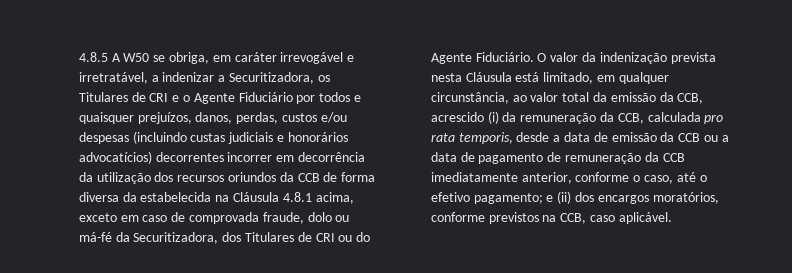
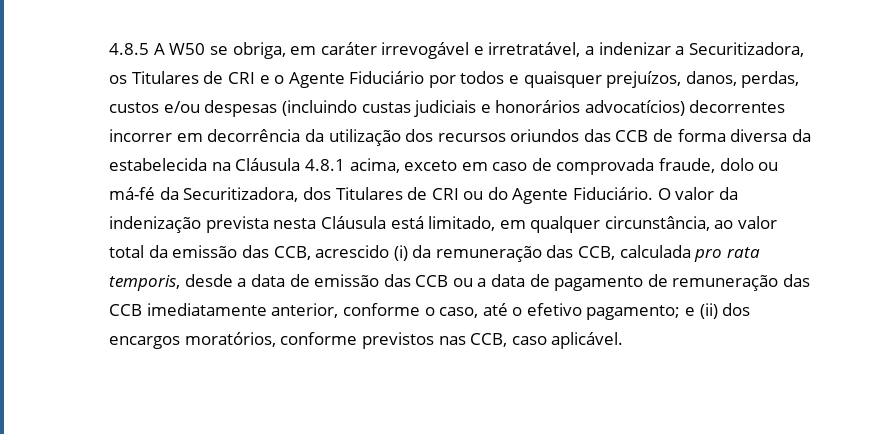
- 4.8.5 A W50 se obriga, em caráter irrevogável e irretratável, a indenizar a Securitizadora, os Titulares de CRI e o Agente Fiduciário por todos e quaisquer prejuízos, danos, perdas, custos e/ou despesas (incluindo custas judiciais e honorários advocatícios) decorrentes incorrer em decorrência da utilização dos recursos oriundos da CCB de forma diversa da estabelecida na Cláusula 4.8.1 acima, exceto em caso de comprovada fraude, dolo ou má-fé da Securitizadora, dos Titulares de CRI ou do Agente Fiduciário.
+ 4.8.5 A W50 se obriga, em caráter irrevogável e irretratável, a indenizar a Securitizadora, os Titulares de CRI e o Agente Fiduciário por todos e quaisquer prejuízos, danos, perdas, custos e/ou despesas (incluindo custas judiciais e honorários advocatícios) decorrentes incorrer em decorrência da utilização dos recursos oriundos das CCB de forma diversa da estabelecida na Cláusula 4.8.1 acima, exceto em caso de comprovada fraude, dolo ou má-fé da Securitizadora, dos Titulares de CRI ou do Agente Fiduciário.
- O valor da indenização prevista nesta Cláusula está limitado, em qualquer circunstância, ao valor total da emissão da CCB, acrescido (i) da remuneração da CCB, calculada pro rata temporis, desde a data de emissão da CCB ou a data de pagamento de remuneração da CCB imediatamente anterior, conforme o caso, até o efetivo pagamento; e (ii) dos encargos moratórios, conforme previstos na CCB, caso aplicável.
+ O valor da indenização prevista nesta Cláusula está limitado, em qualquer circunstância, ao valor total da emissão das CCB, acrescido (i) da remuneração das CCB, calculada pro rata temporis, desde a data de emissão das CCB ou a data de pagamento de remuneração das CCB imediatamente anterior, conforme o caso, até o efetivo pagamento; e (ii) dos encargos moratórios, conforme previstos nas CCB, caso aplicável.

